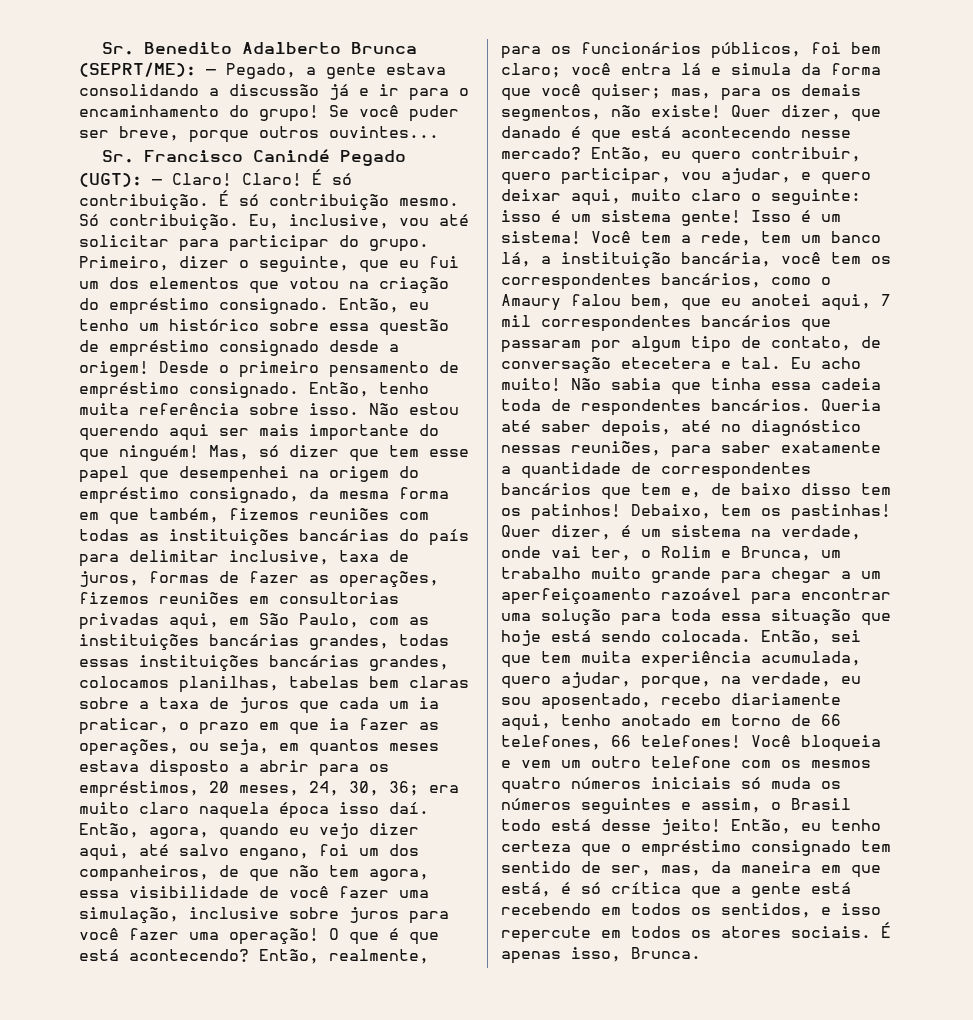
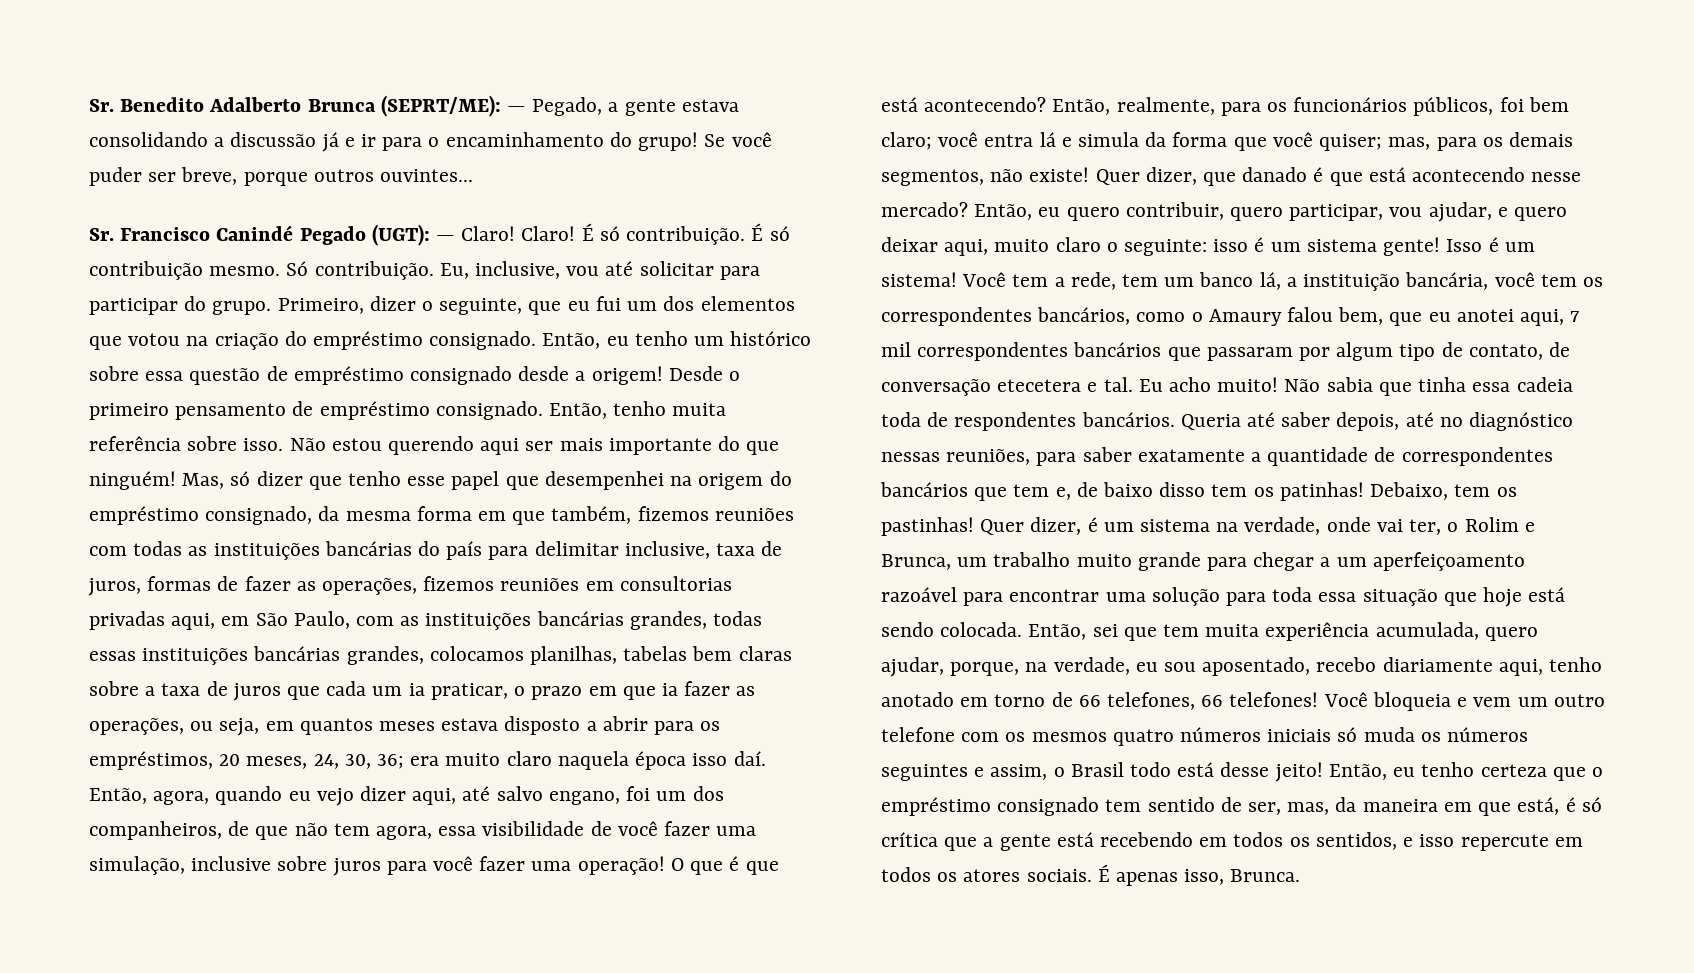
- Mas, só dizer que tem esse papel que desempenhei na origem do empréstimo consignado, da mesma forma em que também, fizemos reuniões com todas as instituições bancárias do país para delimitar inclusive, taxa de juros, formas de fazer as operações, fizemos reuniões em consultorias privadas aqui, em São Paulo, com as instituições bancárias grandes, todas essas instituições bancárias grandes, colocamos planilhas, tabelas bem claras sobre a taxa de juros que cada um ia praticar, o prazo em que ia fazer as operações, ou seja, em quantos meses estava disposto a abrir para os empréstimos, 20 meses, 24, 30, 36;
+ Mas, só dizer que tenho esse papel que desempenhei na origem do empréstimo consignado, da mesma forma em que também, fizemos reuniões com todas as instituições bancárias do país para delimitar inclusive, taxa de juros, formas de fazer as operações, fizemos reuniões em consultorias privadas aqui, em São Paulo, com as instituições bancárias grandes, todas essas instituições bancárias grandes, colocamos planilhas, tabelas bem claras sobre a taxa de juros que cada um ia praticar, o prazo em que ia fazer as operações, ou seja, em quantos meses estava disposto a abrir para os empréstimos, 20 meses, 24, 30, 36;
- Queria até saber depois, até no diagnóstico nessas reuniões, para saber exatamente a quantidade de correspondentes bancários que tem e, de baixo disso tem os patinhos!
+ Queria até saber depois, até no diagnóstico nessas reuniões, para saber exatamente a quantidade de correspondentes bancários que tem e, de baixo disso tem os patinhas!

